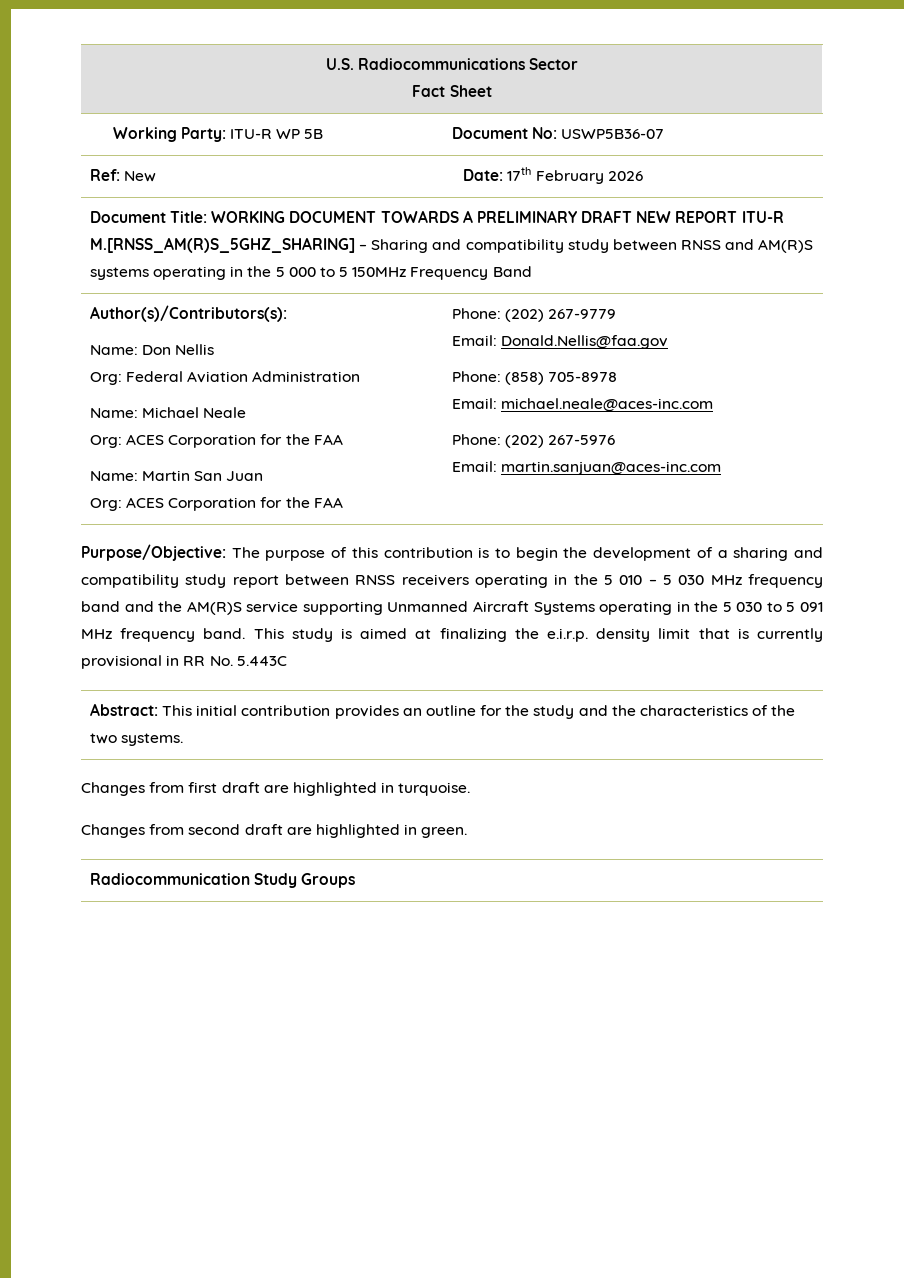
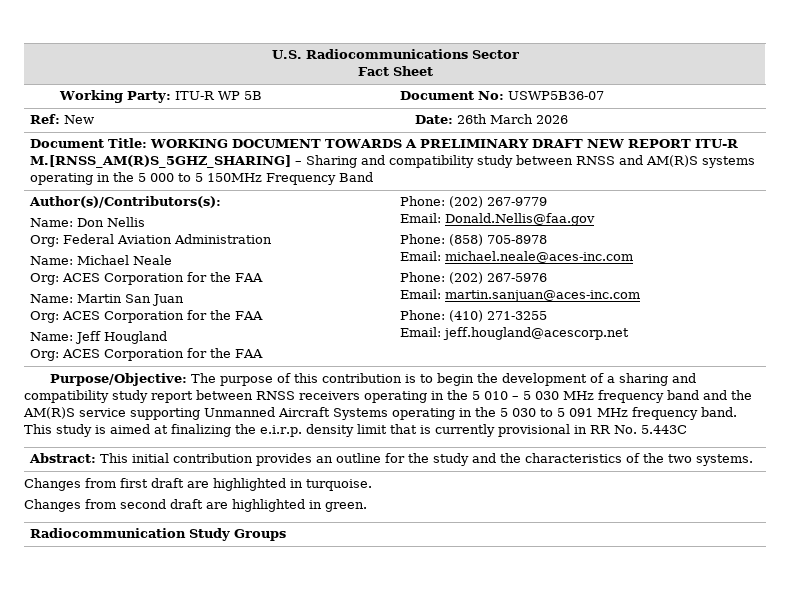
- Ref: New | Date: 17th February 2026
+ Ref: New | Date: 26th March 2026
+ Name: Jeff Hougland
+ Org: ACES Corporation for the FAA
+ Phone: (410) 271-3255
+ Email: jeff.hougland@acescorp.net

